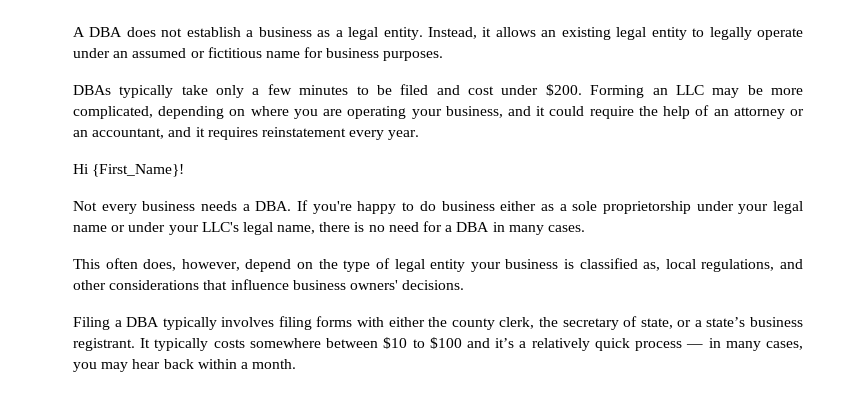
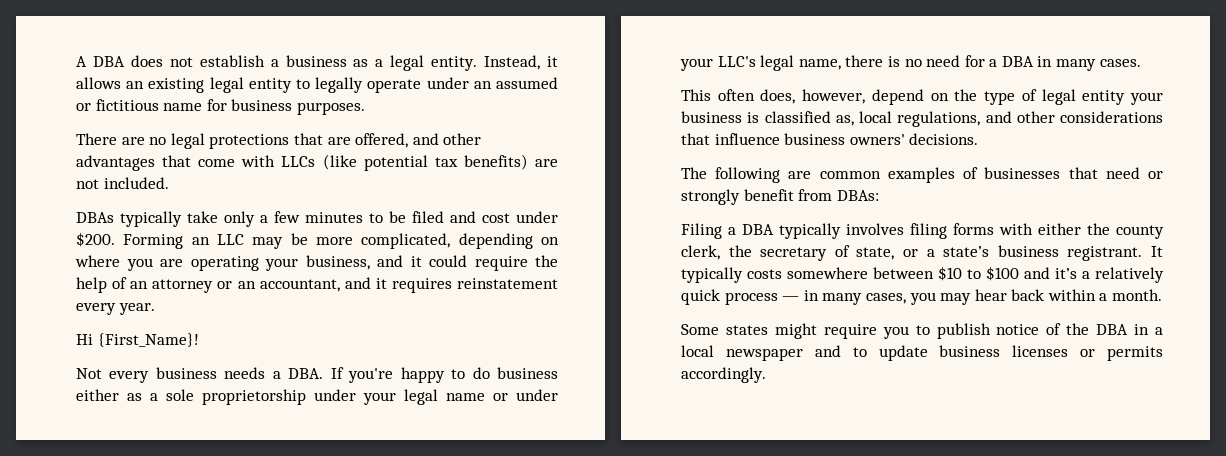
+ There are no legal protections that are offered, and other advantages that come with LLCs (like potential tax benefits) are not included.
+ The following are common examples of businesses that need or strongly benefit from DBAs:
+ Some states might require you to publish notice of the DBA in a local newspaper and to update business licenses or permits accordingly.

